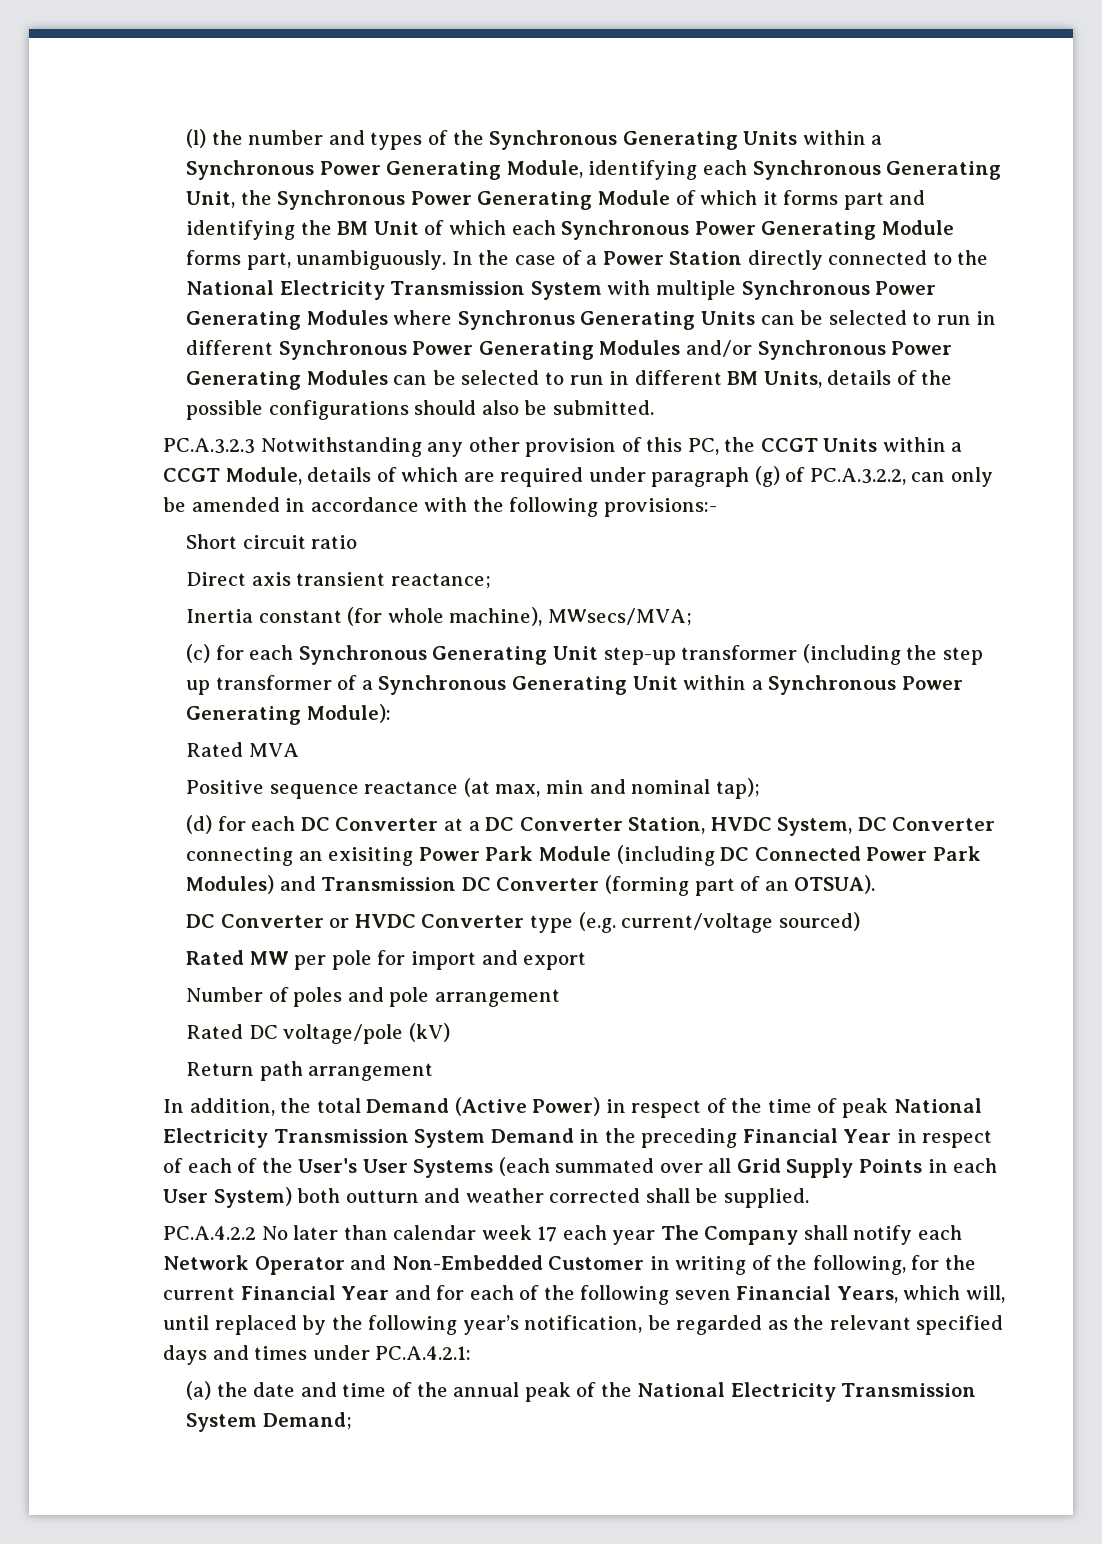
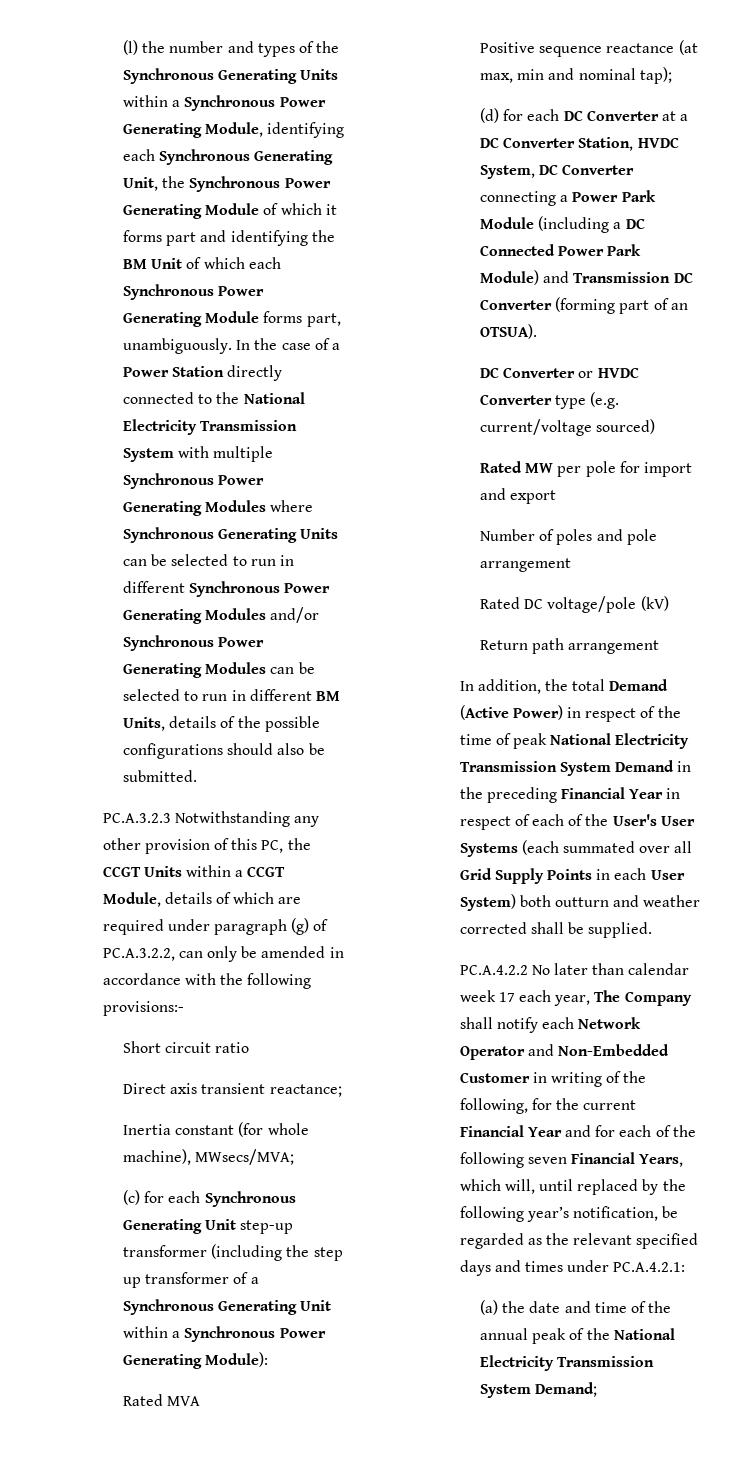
- In the case of a Power Station directly connected to the National Electricity Transmission System with multiple Synchronous Power Generating Modules where Synchronus Generating Units can be selected to run in different Synchronous Power Generating Modules and/or Synchronous Power Generating Modules can be selected to run in different BM Units, details of the possible configurations should also be submitted.
+ In the case of a Power Station directly connected to the National Electricity Transmission System with multiple Synchronous Power Generating Modules where Synchronous Generating Units can be selected to run in different Synchronous Power Generating Modules and/or Synchronous Power Generating Modules can be selected to run in different BM Units, details of the possible configurations should also be submitted.
- (d) for each DC Converter at a DC Converter Station, HVDC System, DC Converter connecting an exisiting Power Park Module (including DC Connected Power Park Modules) and Transmission DC Converter (forming part of an OTSUA).
+ (d) for each DC Converter at a DC Converter Station, HVDC System, DC Converter connecting a Power Park Module (including a DC Connected Power Park Module) and Transmission DC Converter (forming part of an OTSUA).
- PC.A.4.2.2 No later than calendar week 17 each year The Company shall notify each Network Operator and Non-Embedded Customer in writing of the following, for the current Financial Year and for each of the following seven Financial Years, which will, until replaced by the following year’s notification, be regarded as the relevant specified days and times under PC.A.4.2.1:
+ PC.A.4.2.2 No later than calendar week 17 each year, The Company shall notify each Network Operator and Non-Embedded Customer in writing of the following, for the current Financial Year and for each of the following seven Financial Years, which will, until replaced by the following year’s notification, be regarded as the relevant specified days and times under PC.A.4.2.1:

